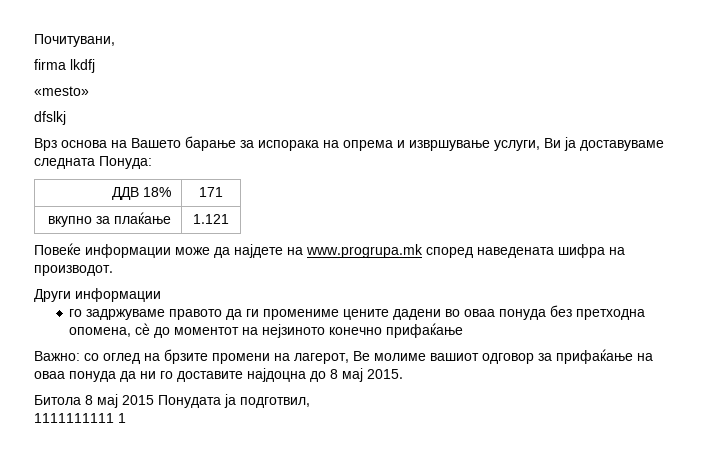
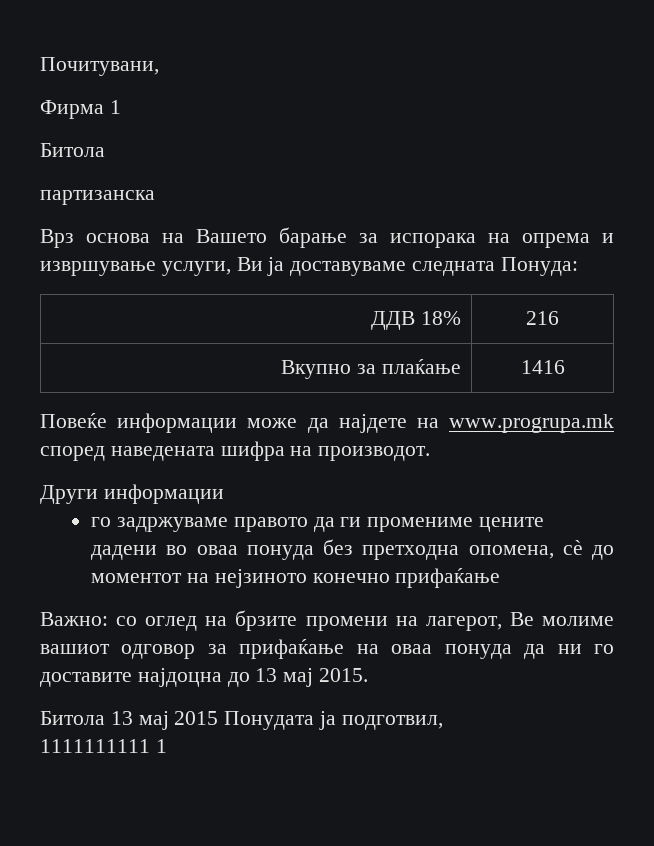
- firma lkdfj
- «mesto»
- dfslkj
+ Фирма 1
+ Битола
+ партизанска
- ДДВ 18% | 171
- вкупно за плаќање | 1.121
+ ДДВ 18% | 216
+ Вкупно за плаќање | 1416
- Важно: со оглед на брзите промени на лагерот, Ве молиме вашиот одговор за прифаќање на оваа понуда да ни го доставите најдоцна до 8 мај 2015.
+ Важно: со оглед на брзите промени на лагерот, Ве молиме вашиот одговор за прифаќање на оваа понуда да ни го доставите најдоцна до 13 мај 2015.
- Битола 8 мај 2015 Понудата ја подготвил,
+ Битола 13 мај 2015 Понудата ја подготвил,

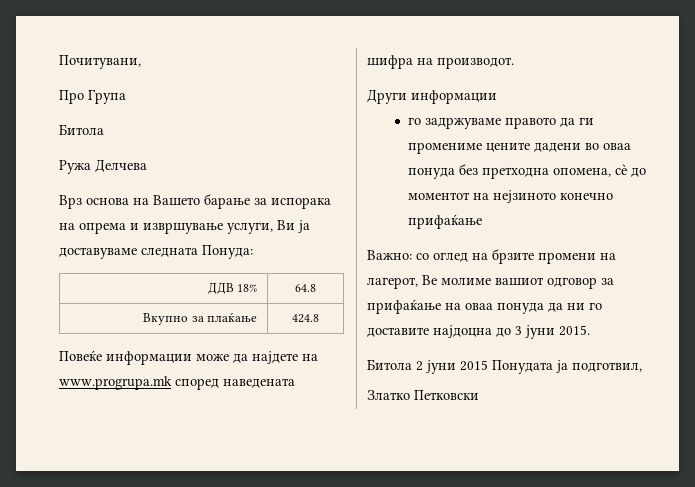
- Фирма 1
+ Про Група
- партизанска
+ Ружа Делчева
- ДДВ 18% | 216
+ ДДВ 18% | 64.8
- Вкупно за плаќање | 1416
+ Вкупно за плаќање | 424.8
- Важно: со оглед на брзите промени на лагерот, Ве молиме вашиот одговор за прифаќање на оваа понуда да ни го доставите најдоцна до 13 мај 2015.
+ Важно: со оглед на брзите промени на лагерот, Ве молиме вашиот одговор за прифаќање на оваа понуда да ни го доставите најдоцна до 3 јуни 2015.
- Битола 13 мај 2015 Понудата ја подготвил,
+ Битола 2 јуни 2015 Понудата ја подготвил,
- 1111111111 1
+ Златко Петковски

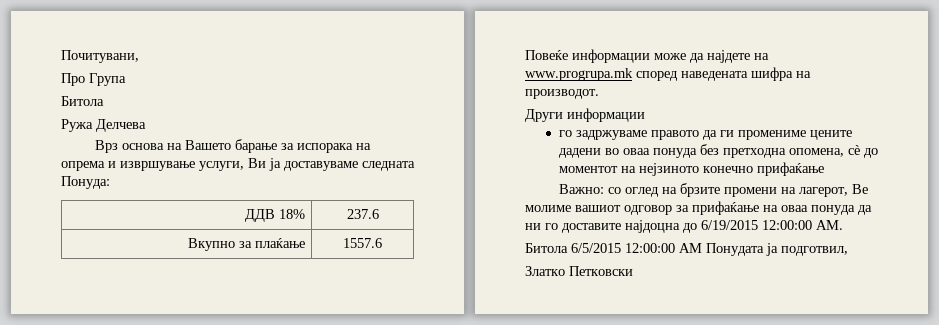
- ДДВ 18% | 64.8
+ ДДВ 18% | 237.6
- Вкупно за плаќање | 424.8
+ Вкупно за плаќање | 1557.6
- Важно: со оглед на брзите промени на лагерот, Ве молиме вашиот одговор за прифаќање на оваа понуда да ни го доставите најдоцна до 3 јуни 2015.
- Битола 2 јуни 2015 Понудата ја подготвил,
+ Важно: со оглед на брзите промени на лагерот, Ве молиме вашиот одговор за прифаќање на оваа понуда да ни го доставите најдоцна до 6/19/2015 12:00:00 AM.
+ Битола 6/5/2015 12:00:00 AM Понудата ја подготвил,

